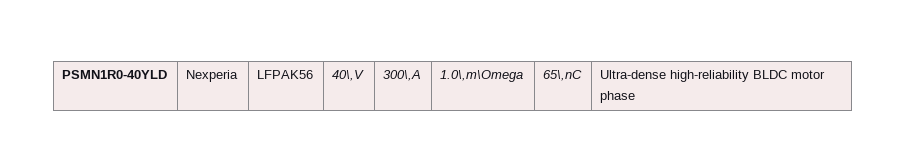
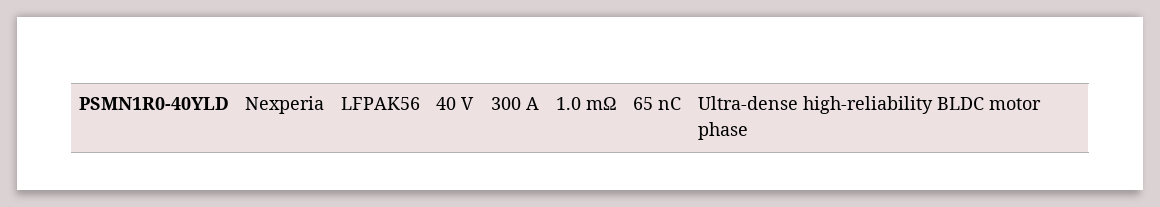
- PSMN1R0-40YLD | Nexperia | LFPAK56 | 40\,V | 300\,A | 1.0\,m\Omega | 65\,nC | Ultra-dense high-reliability BLDC motor phase
+ PSMN1R0-40YLD | Nexperia | LFPAK56 | 40 V | 300 A | 1.0 mΩ | 65 nC | Ultra-dense high-reliability BLDC motor phase

